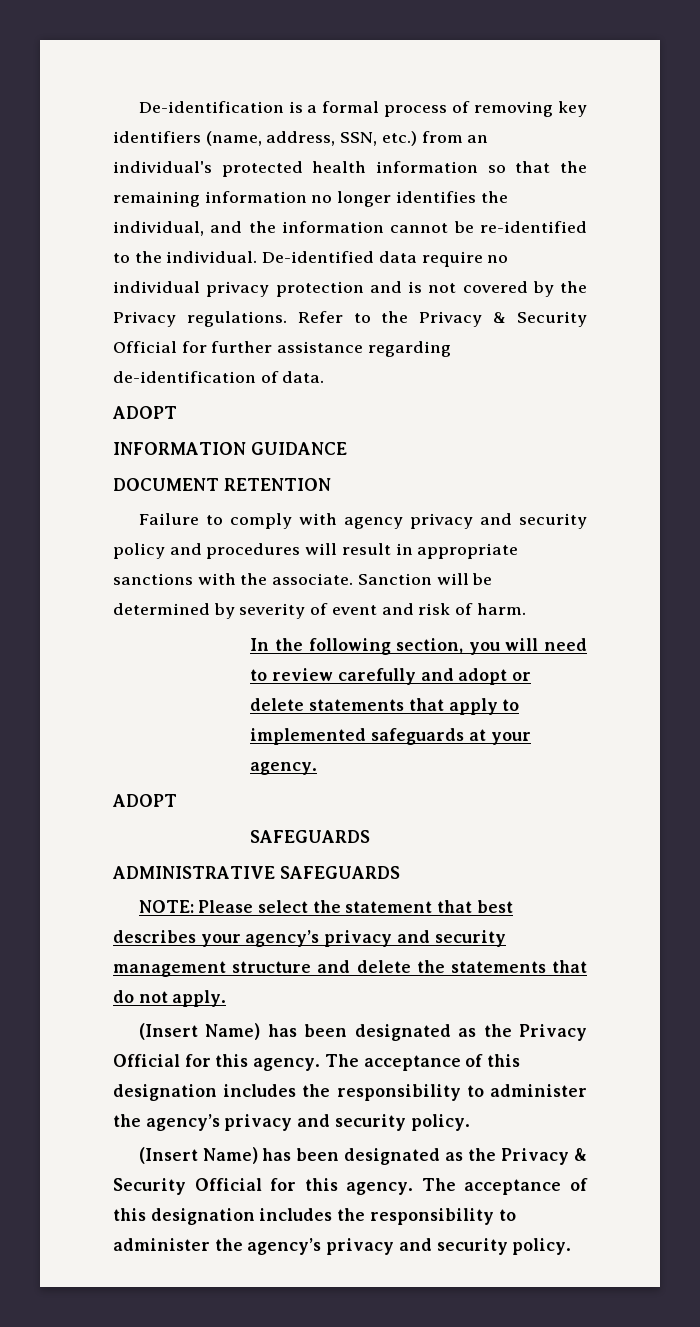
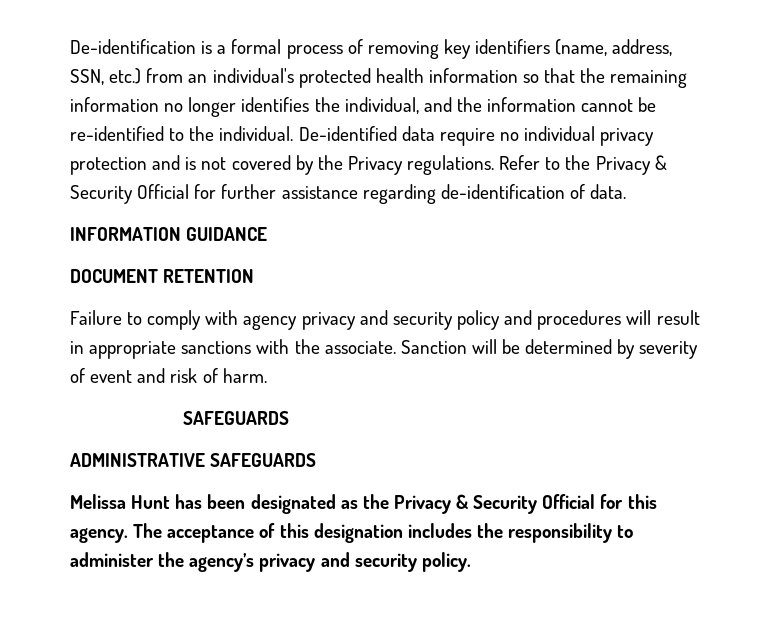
  Refer to the Privacy & Security Official for further assistance regarding de-identification of data.
- ADOPT
  Sanction will be determined by severity of event and risk of harm.
- In the following section, you will need to review carefully and adopt or delete statements that apply to implemented safeguards at your agency.
- ADOPT
  SAFEGUARDS
  ADMINISTRATIVE SAFEGUARDS
- NOTE: Please select the statement that best describes your agency’s privacy and security management structure and delete the statements that do not apply.
- (Insert Name) has been designated as the Privacy Official for this agency. The acceptance of this designation includes the responsibility to administer the agency’s privacy and security policy.
- (Insert Name) has been designated as the Privacy & Security Official for this agency.
+ Melissa Hunt has been designated as the Privacy & Security Official for this agency.

